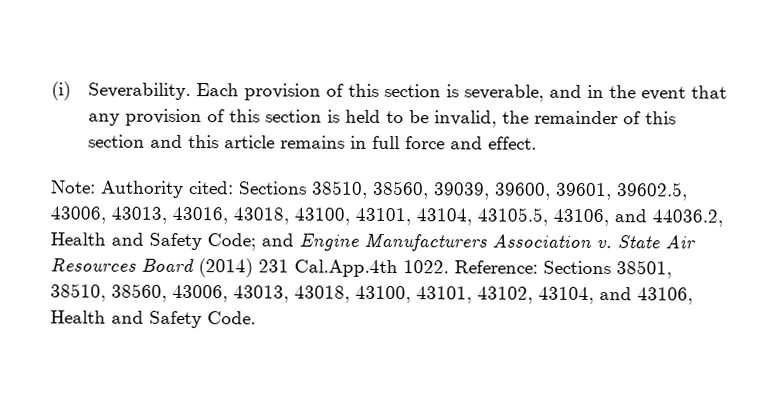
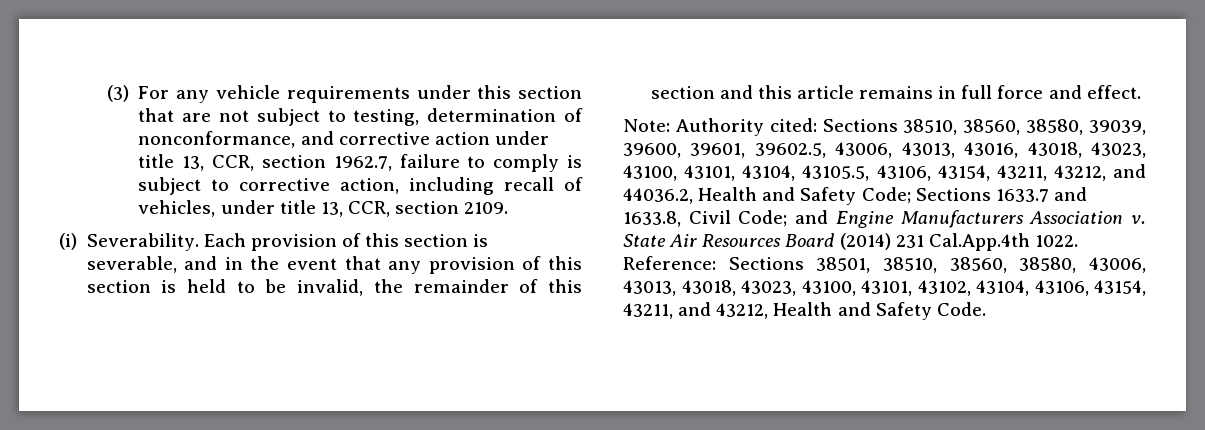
+ (3) For any vehicle requirements under this section that are not subject to testing, determination of nonconformance, and corrective action under title 13, CCR, section 1962.7, failure to comply is subject to corrective action, including recall of vehicles, under title 13, CCR, section 2109.
- Note: Authority cited: Sections 38510, 38560, 39039, 39600, 39601, 39602.5, 43006, 43013, 43016, 43018, 43100, 43101, 43104, 43105.5, 43106, and 44036.2, Health and Safety Code; and Engine Manufacturers Association v.
+ Note: Authority cited: Sections 38510, 38560, 38580, 39039, 39600, 39601, 39602.5, 43006, 43013, 43016, 43018, 43023, 43100, 43101, 43104, 43105.5, 43106, 43154, 43211, 43212, and 44036.2, Health and Safety Code; Sections 1633.7 and 1633.8, Civil Code; and Engine Manufacturers Association v.
- Reference: Sections 38501, 38510, 38560, 43006, 43013, 43018, 43100, 43101, 43102, 43104, and 43106, Health and Safety Code.
+ Reference: Sections 38501, 38510, 38560, 38580, 43006, 43013, 43018, 43023, 43100, 43101, 43102, 43104, 43106, 43154, 43211, and 43212, Health and Safety Code.

